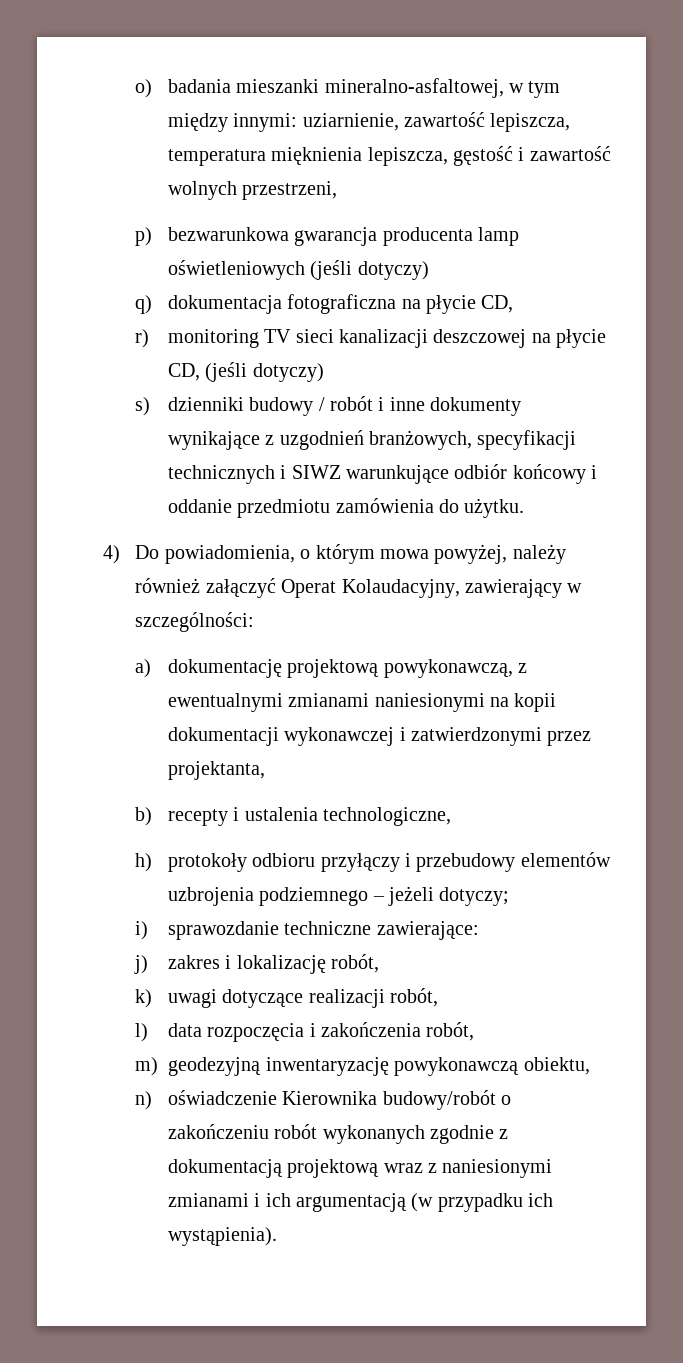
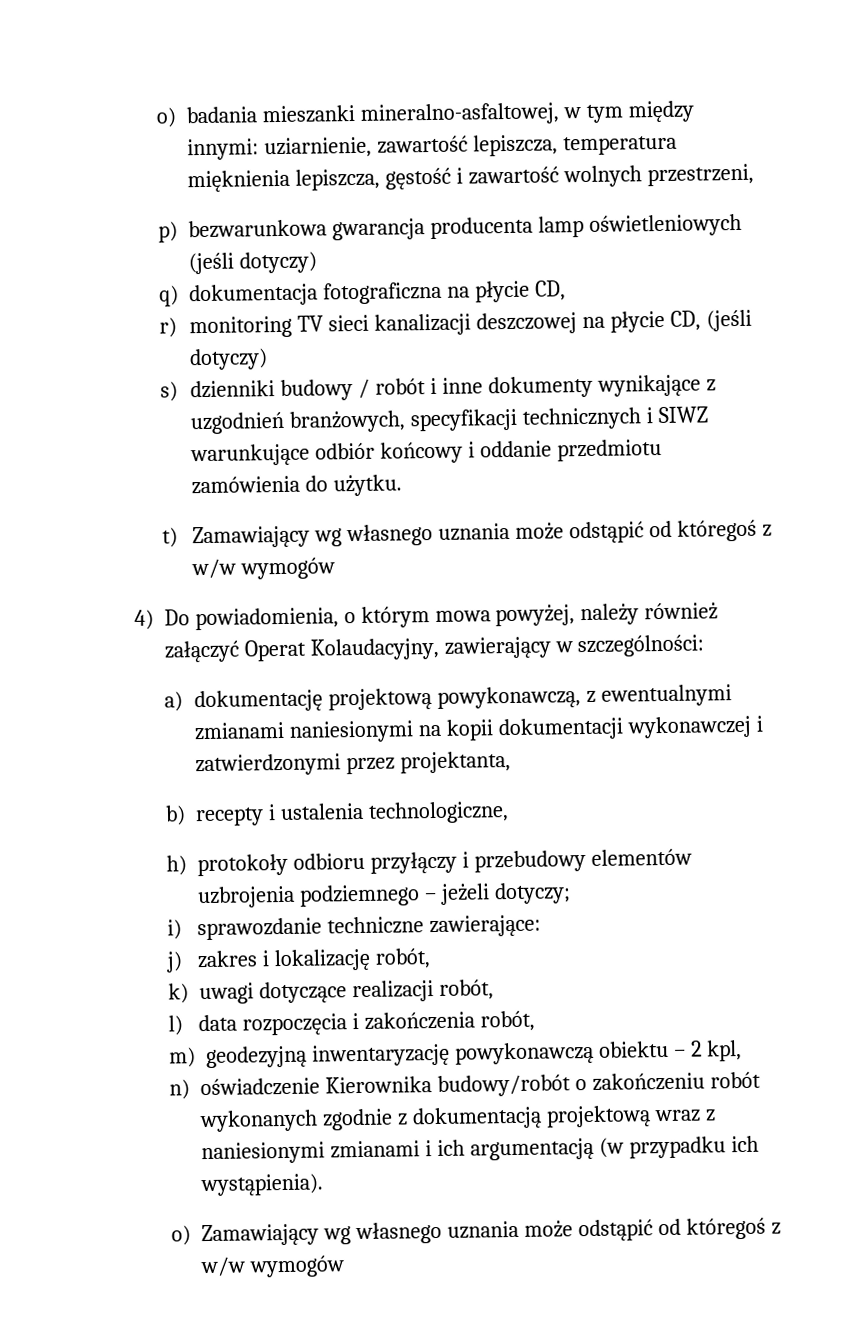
+ t) Zamawiający wg własnego uznania może odstąpić od któregoś z w/w wymogów
- m) geodezyjną inwentaryzację powykonawczą obiektu,
+ m) geodezyjną inwentaryzację powykonawczą obiektu – 2 kpl,
+ o) Zamawiający wg własnego uznania może odstąpić od któregoś z w/w wymogów

